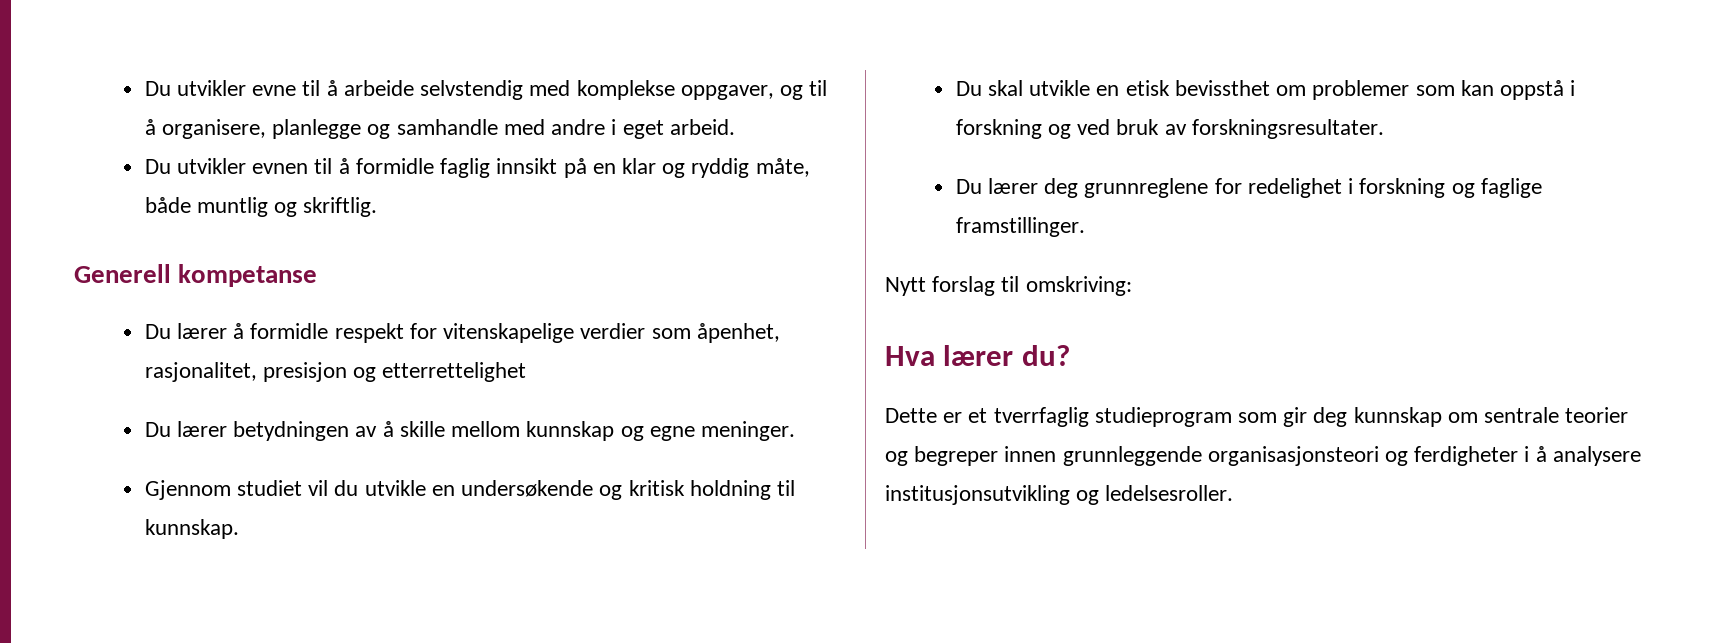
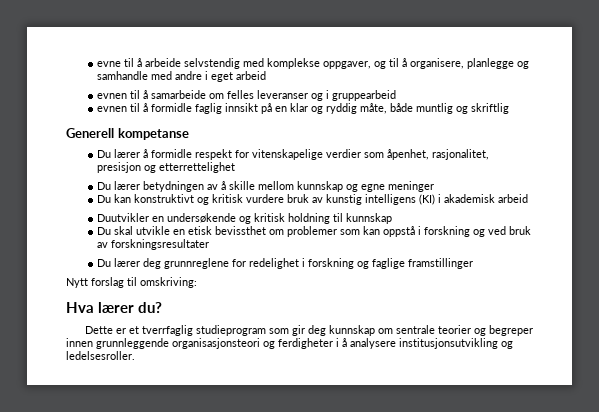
- Du utvikler evne til å arbeide selvstendig med komplekse oppgaver, og til å organisere, planlegge og samhandle med andre i eget arbeid.
- Du utvikler evnen til å formidle faglig innsikt på en klar og ryddig måte, både muntlig og skriftlig.
+ evne til å arbeide selvstendig med komplekse oppgaver, og til å organisere, planlegge og samhandle med andre i eget arbeid
+ evnen til å samarbeide om felles leveranser og i gruppearbeid
+ evnen til å formidle faglig innsikt på en klar og ryddig måte, både muntlig og skriftlig
- Du lærer betydningen av å skille mellom kunnskap og egne meninger.
- Gjennom studiet vil du utvikle en undersøkende og kritisk holdning til kunnskap.
+ Du lærer betydningen av å skille mellom kunnskap og egne meninger
+ Du kan konstruktivt og kritisk vurdere bruk av kunstig intelligens (KI) i akademisk arbeid
+ Duutvikler en undersøkende og kritisk holdning til kunnskap
- Du skal utvikle en etisk bevissthet om problemer som kan oppstå i forskning og ved bruk av forskningsresultater.
+ Du skal utvikle en etisk bevissthet om problemer som kan oppstå i forskning og ved bruk av forskningsresultater
- Du lærer deg grunnreglene for redelighet i forskning og faglige framstillinger.
+ Du lærer deg grunnreglene for redelighet i forskning og faglige framstillinger

